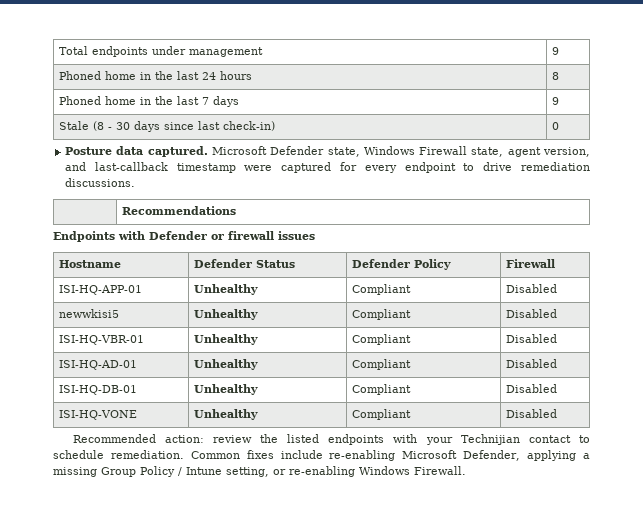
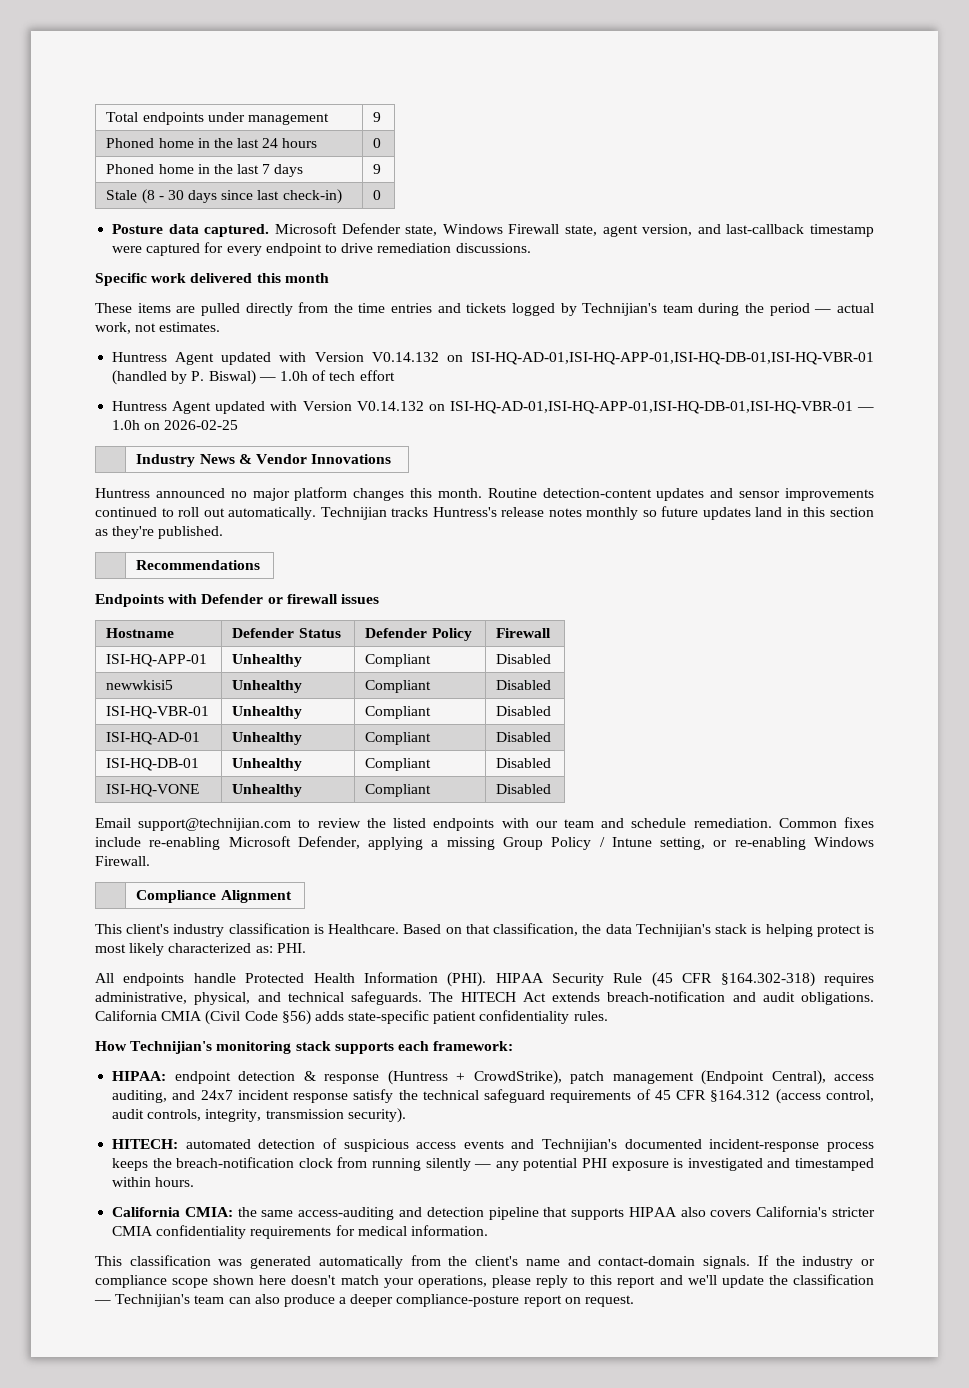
- Phoned home in the last 24 hours | 8
+ Phoned home in the last 24 hours | 0
+ Specific work delivered this month
+ These items are pulled directly from the time entries and tickets logged by Technijian's team during the period — actual work, not estimates.
+ Huntress Agent updated with Version V0.14.132 on ISI-HQ-AD-01,ISI-HQ-APP-01,ISI-HQ-DB-01,ISI-HQ-VBR-01 (handled by P. Biswal) — 1.0h of tech effort
+ Huntress Agent updated with Version V0.14.132 on ISI-HQ-AD-01,ISI-HQ-APP-01,ISI-HQ-DB-01,ISI-HQ-VBR-01 — 1.0h on 2026-02-25
+ | Industry News & Vendor Innovations
+ Huntress announced no major platform changes this month. Routine detection-content updates and sensor improvements continued to roll out automatically. Technijian tracks Huntress's release notes monthly so future updates land in this section as they're published.
- Recommended action: review the listed endpoints with your Technijian contact to schedule remediation.
+ Email support@technijian.com to review the listed endpoints with our team and schedule remediation.
+ | Compliance Alignment
+ This client's industry classification is Healthcare. Based on that classification, the data Technijian's stack is helping protect is most likely characterized as: PHI.
+ All endpoints handle Protected Health Information (PHI). HIPAA Security Rule (45 CFR §164.302-318) requires administrative, physical, and technical safeguards. The HITECH Act extends breach-notification and audit obligations. California CMIA (Civil Code §56) adds state-specific patient confidentiality rules.
+ How Technijian's monitoring stack supports each framework:
+ HIPAA: endpoint detection & response (Huntress + CrowdStrike), patch management (Endpoint Central), access auditing, and 24x7 incident response satisfy the technical safeguard requirements of 45 CFR §164.312 (access control, audit controls, integrity, transmission security).
+ HITECH: automated detection of suspicious access events and Technijian's documented incident-response process keeps the breach-notification clock from running silently — any potential PHI exposure is investigated and timestamped within hours.
+ California CMIA: the same access-auditing and detection pipeline that supports HIPAA also covers California's stricter CMIA confidentiality requirements for medical information.
+ This classification was generated automatically from the client's name and contact-domain signals. If the industry or compliance scope shown here doesn't match your operations, please reply to this report and we'll update the classification — Technijian's team can also produce a deeper compliance-posture report on request.

